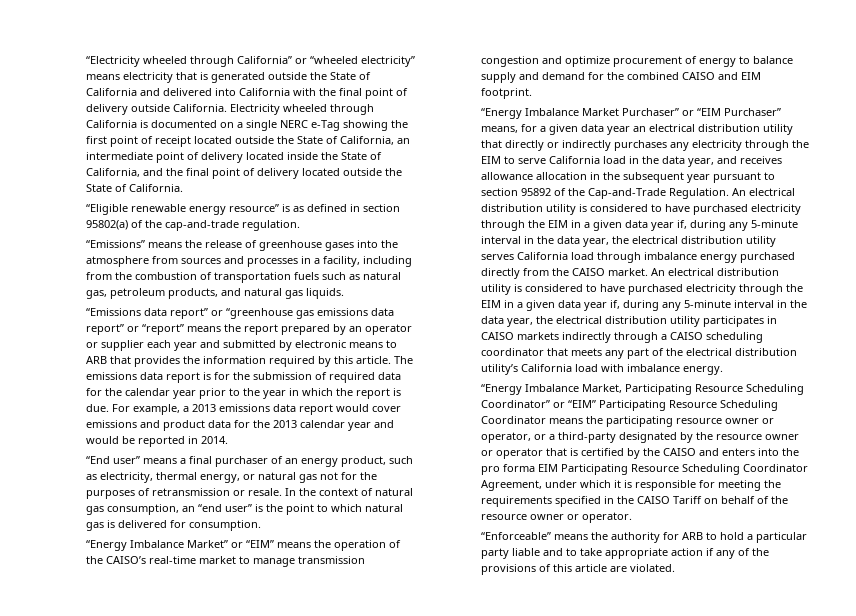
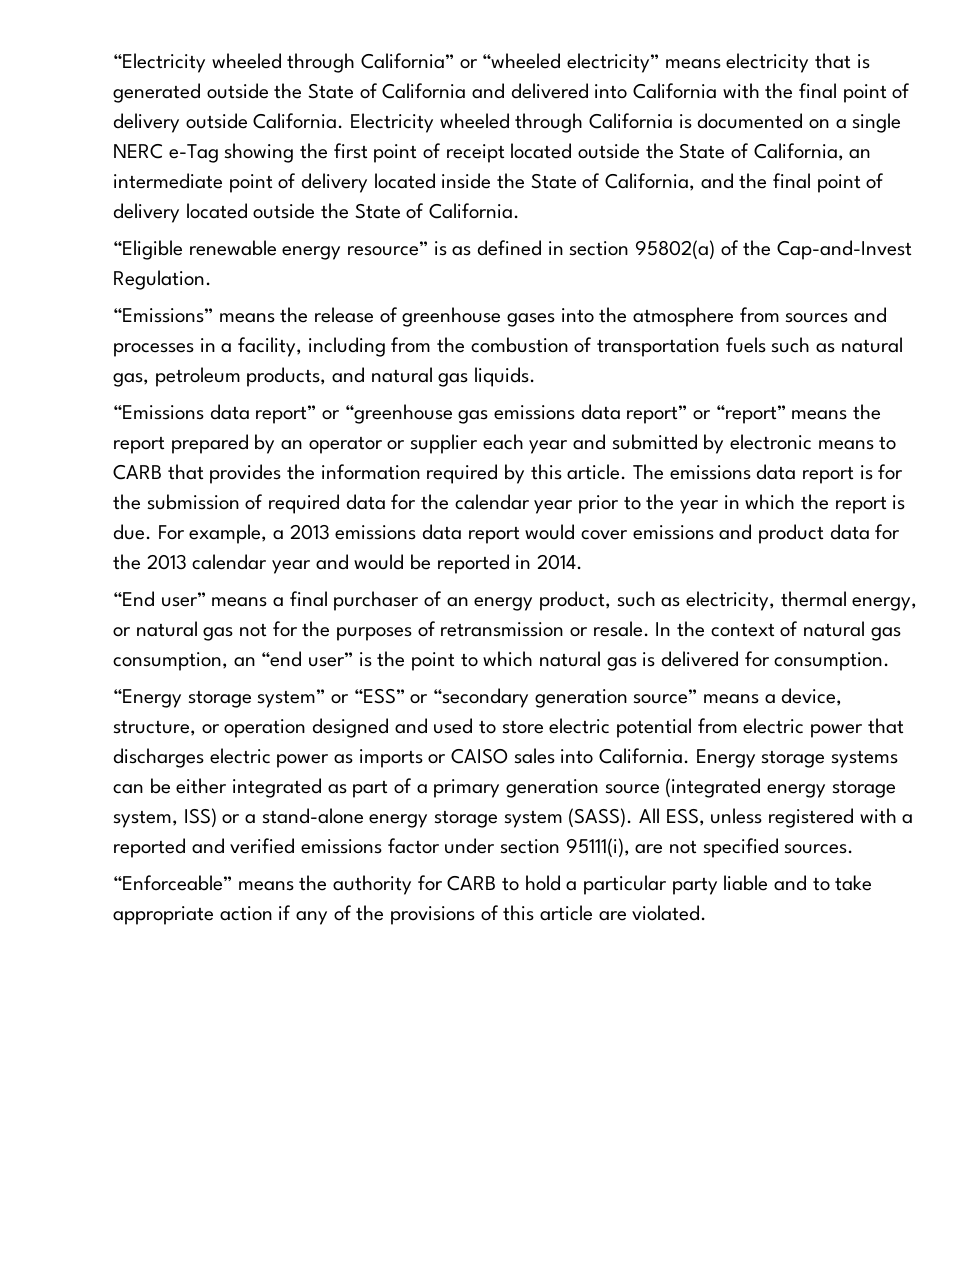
- “Eligible renewable energy resource” is as defined in section 95802(a) of the cap-and-trade regulation.
+ “Eligible renewable energy resource” is as defined in section 95802(a) of the Cap-and-Invest Regulation.
- “Emissions data report” or “greenhouse gas emissions data report” or “report” means the report prepared by an operator or supplier each year and submitted by electronic means to ARB that provides the information required by this article.
+ “Emissions data report” or “greenhouse gas emissions data report” or “report” means the report prepared by an operator or supplier each year and submitted by electronic means to CARB that provides the information required by this article.
- “Energy Imbalance Market” or “EIM” means the operation of the CAISO’s real-time market to manage transmission congestion and optimize procurement of energy to balance supply and demand for the combined CAISO and EIM footprint.
- “Energy Imbalance Market Purchaser” or “EIM Purchaser” means, for a given data year an electrical distribution utility that directly or indirectly purchases any electricity through the EIM to serve California load in the data year, and receives allowance allocation in the subsequent year pursuant to section 95892 of the Cap-and-Trade Regulation. An electrical distribution utility is considered to have purchased electricity through the EIM in a given data year if, during any 5-minute interval in the data year, the electrical distribution utility serves California load through imbalance energy purchased directly from the CAISO market. An electrical distribution utility is considered to have purchased electricity through the EIM in a given data year if, during any 5-minute interval in the data year, the electrical distribution utility participates in CAISO markets indirectly through a CAISO scheduling coordinator that meets any part of the electrical distribution utility’s California load with imbalance energy.
- “Energy Imbalance Market, Participating Resource Scheduling Coordinator” or “EIM” Participating Resource Scheduling Coordinator means the participating resource owner or operator, or a third-party designated by the resource owner or operator that is certified by the CAISO and enters into the pro forma EIM Participating Resource Scheduling Coordinator Agreement, under which it is responsible for meeting the requirements specified in the CAISO Tariff on behalf of the resource owner or operator.
+ “Energy storage system” or “ESS” or “secondary generation source” means a device, structure, or operation designed and used to store electric potential from electric power that discharges electric power as imports or CAISO sales into California. Energy storage systems can be either integrated as part of a primary generation source (integrated energy storage system, ISS) or a stand-alone energy storage system (SASS). All ESS, unless registered with a reported and verified emissions factor under section 95111(i), are not specified sources.
- “Enforceable” means the authority for ARB to hold a particular party liable and to take appropriate action if any of the provisions of this article are violated.
+ “Enforceable” means the authority for CARB to hold a particular party liable and to take appropriate action if any of the provisions of this article are violated.

